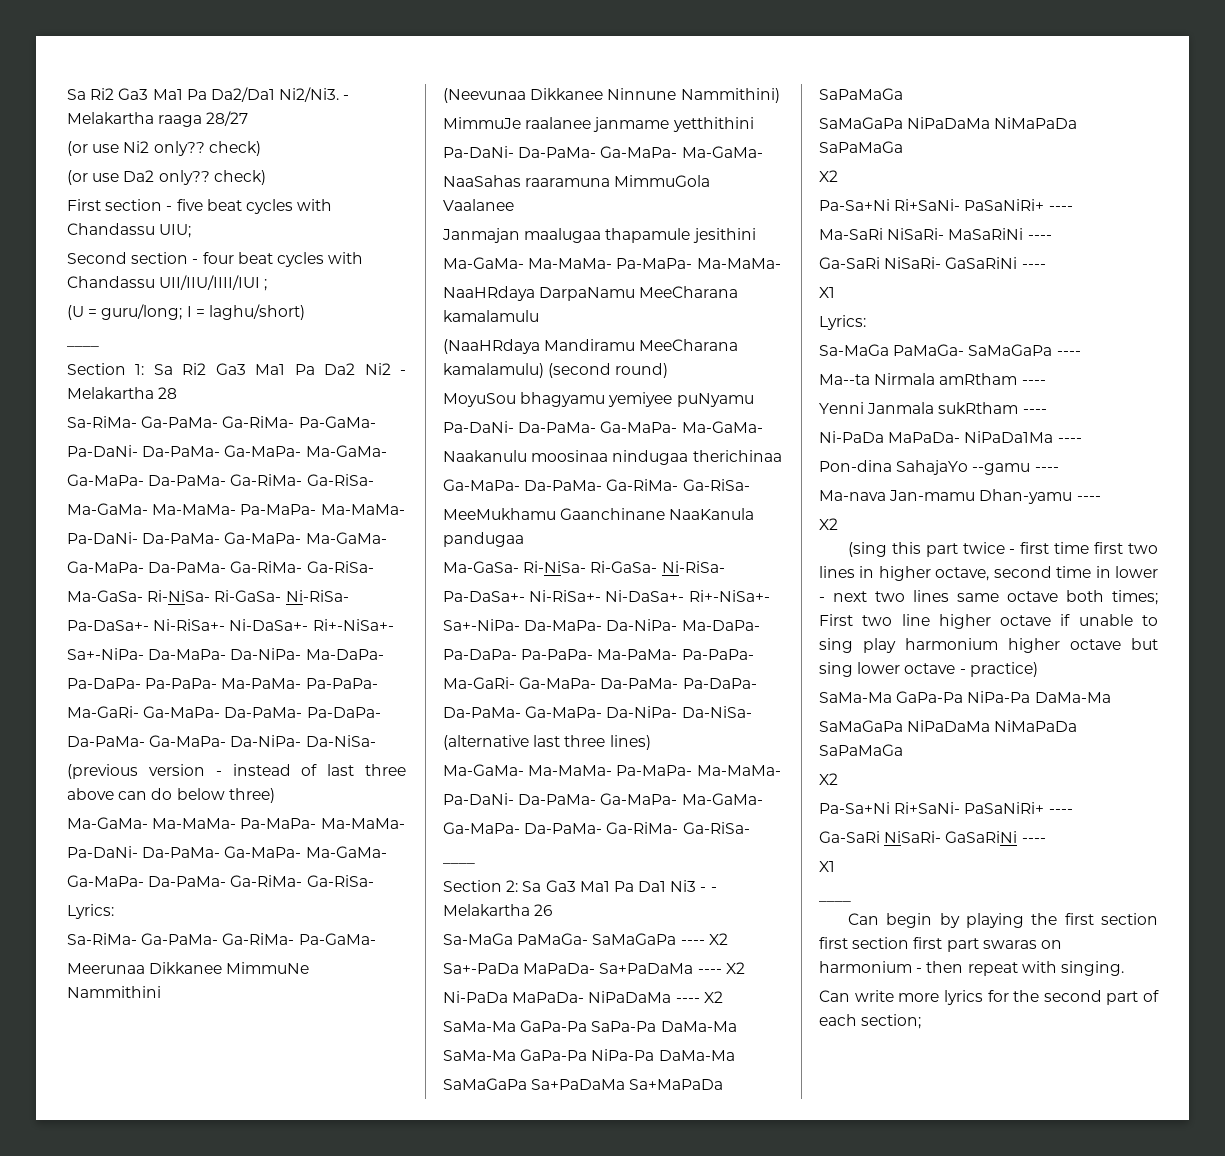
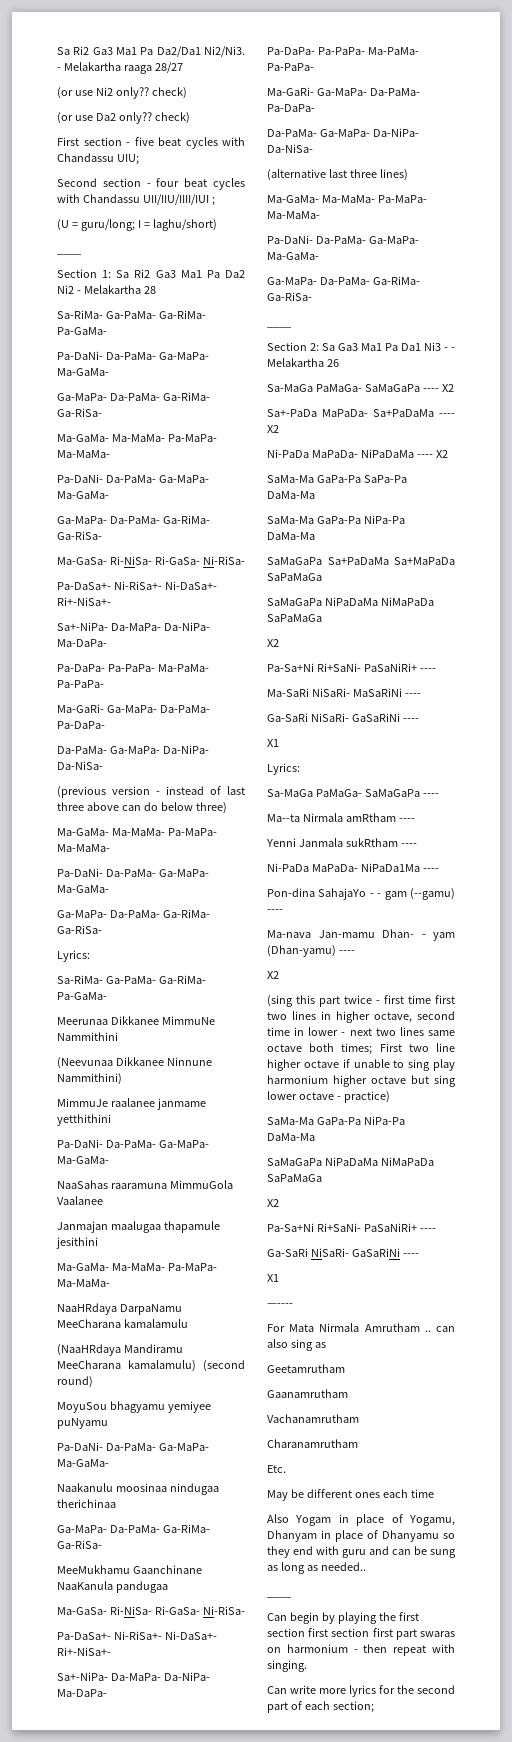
- Pon-dina SahajaYo --gamu ----
+ Pon-dina SahajaYo - - gam (--gamu) ----
- Ma-nava Jan-mamu Dhan-yamu ----
+ Ma-nava Jan-mamu Dhan- - yam (Dhan-yamu) ----
+ —----
+ For Mata Nirmala Amrutham .. can also sing as
+ Geetamrutham
+ Gaanamrutham
+ Vachanamrutham
+ Charanamrutham
+ Etc.
+ May be different ones each time
+ Also Yogam in place of Yogamu, Dhanyam in place of Dhanyamu so they end with guru and can be sung as long as needed..

